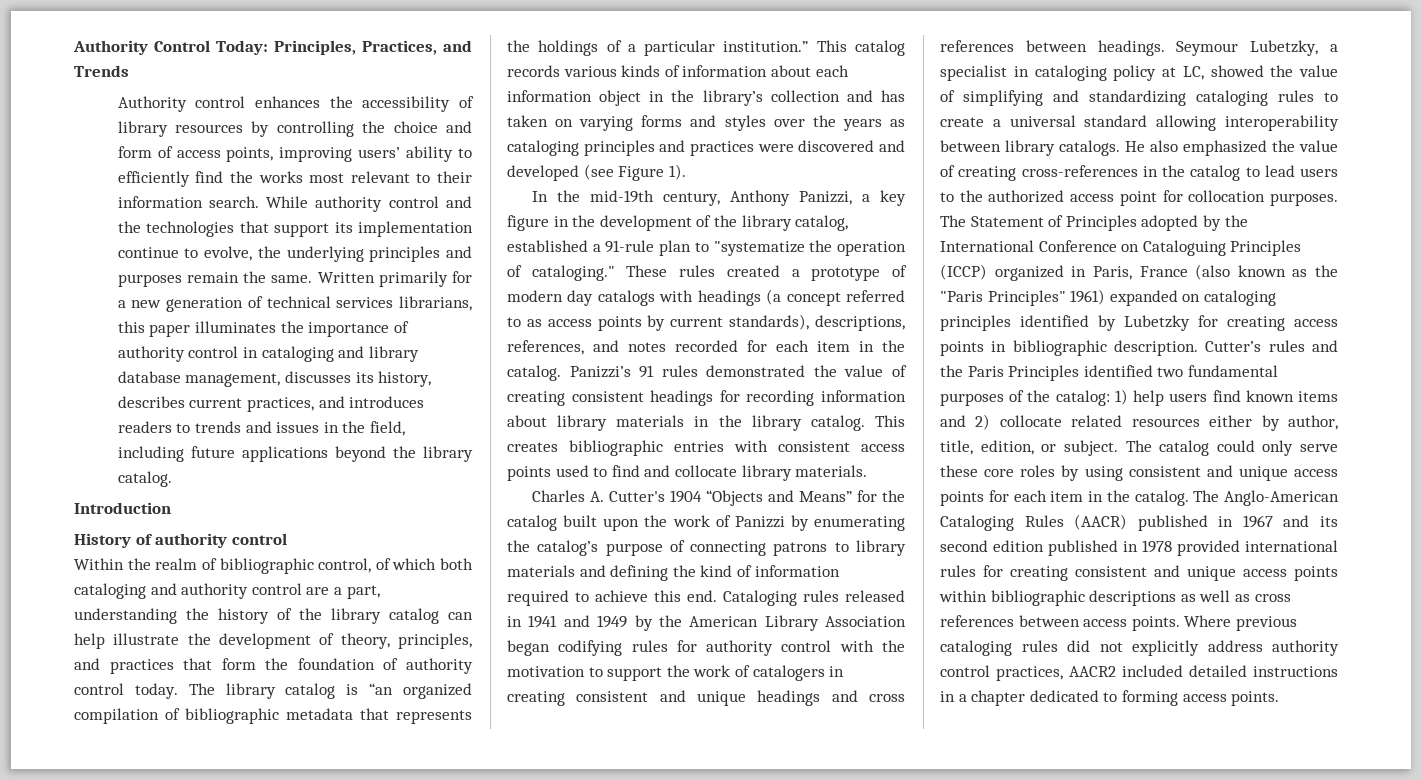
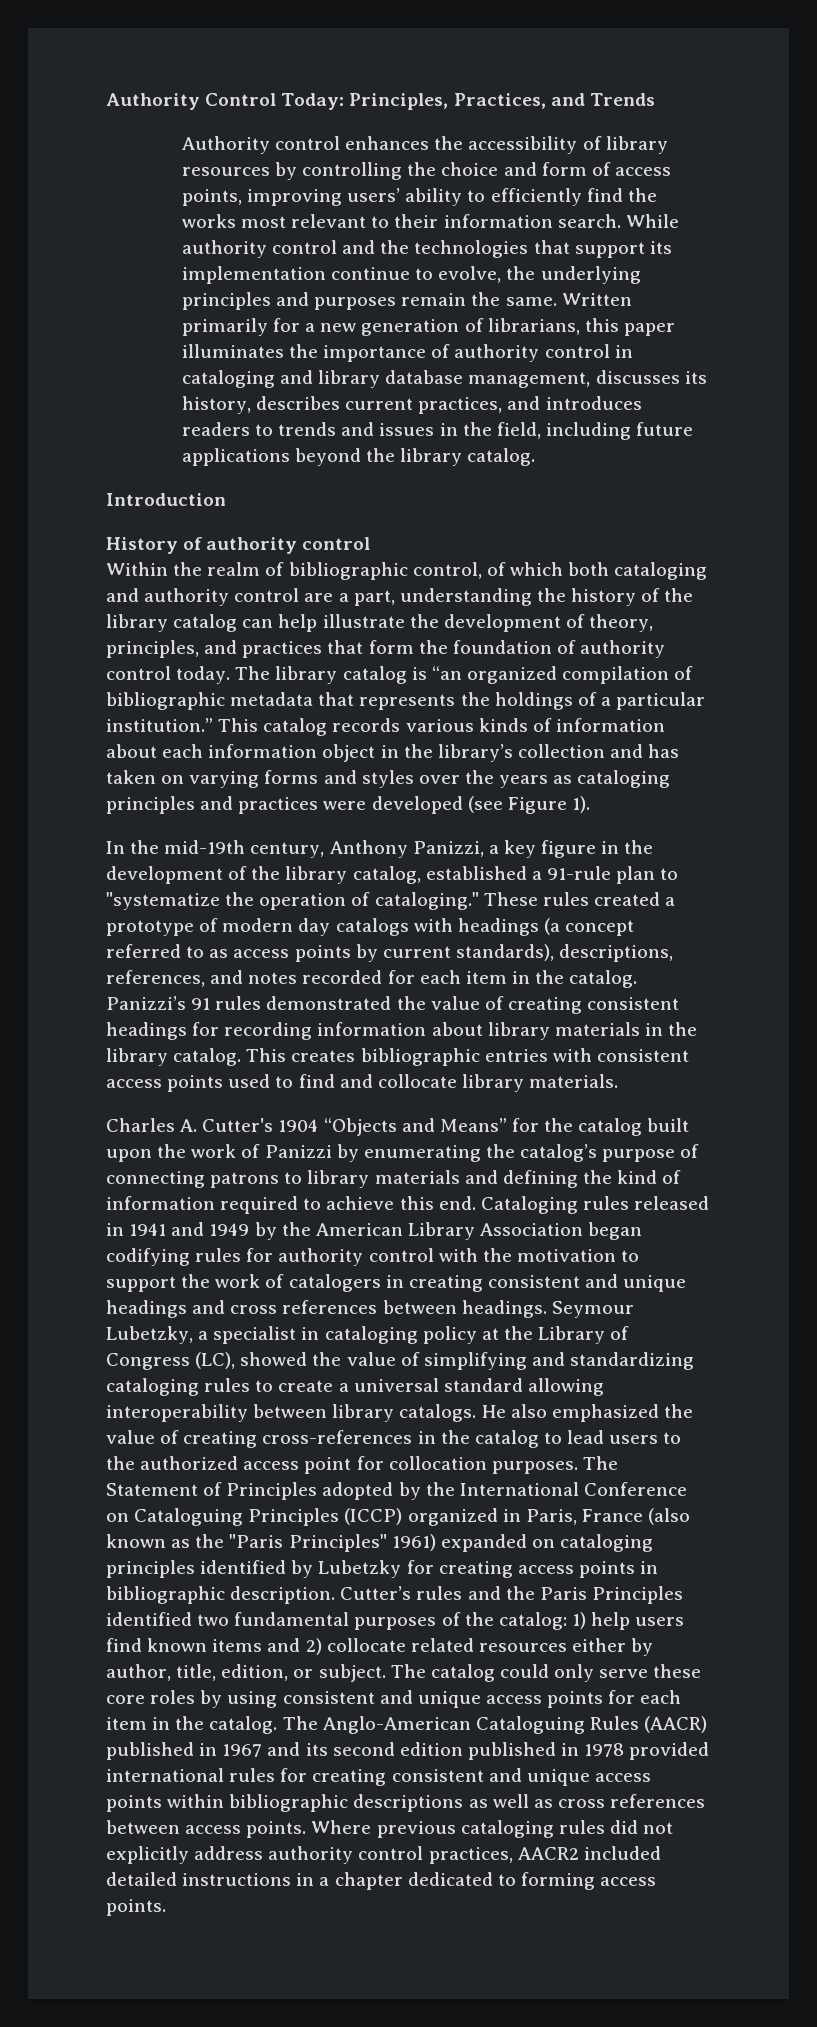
- Written primarily for a new generation of technical services librarians, this paper illuminates the importance of authority control in cataloging and library database management, discusses its history, describes current practices, and introduces readers to trends and issues in the field, including future applications beyond the library catalog.
+ Written primarily for a new generation of librarians, this paper illuminates the importance of authority control in cataloging and library database management, discusses its history, describes current practices, and introduces readers to trends and issues in the field, including future applications beyond the library catalog.
- This catalog records various kinds of information about each information object in the library’s collection and has taken on varying forms and styles over the years as cataloging principles and practices were discovered and developed (see Figure 1).
+ This catalog records various kinds of information about each information object in the library’s collection and has taken on varying forms and styles over the years as cataloging principles and practices were developed (see Figure 1).
- Seymour Lubetzky, a specialist in cataloging policy at LC, showed the value of simplifying and standardizing cataloging rules to create a universal standard allowing interoperability between library catalogs.
+ Seymour Lubetzky, a specialist in cataloging policy at the Library of Congress (LC), showed the value of simplifying and standardizing cataloging rules to create a universal standard allowing interoperability between library catalogs.
- The Anglo-American Cataloging Rules (AACR) published in 1967 and its second edition published in 1978 provided international rules for creating consistent and unique access points within bibliographic descriptions as well as cross references between access points.
+ The Anglo-American Cataloguing Rules (AACR) published in 1967 and its second edition published in 1978 provided international rules for creating consistent and unique access points within bibliographic descriptions as well as cross references between access points.

